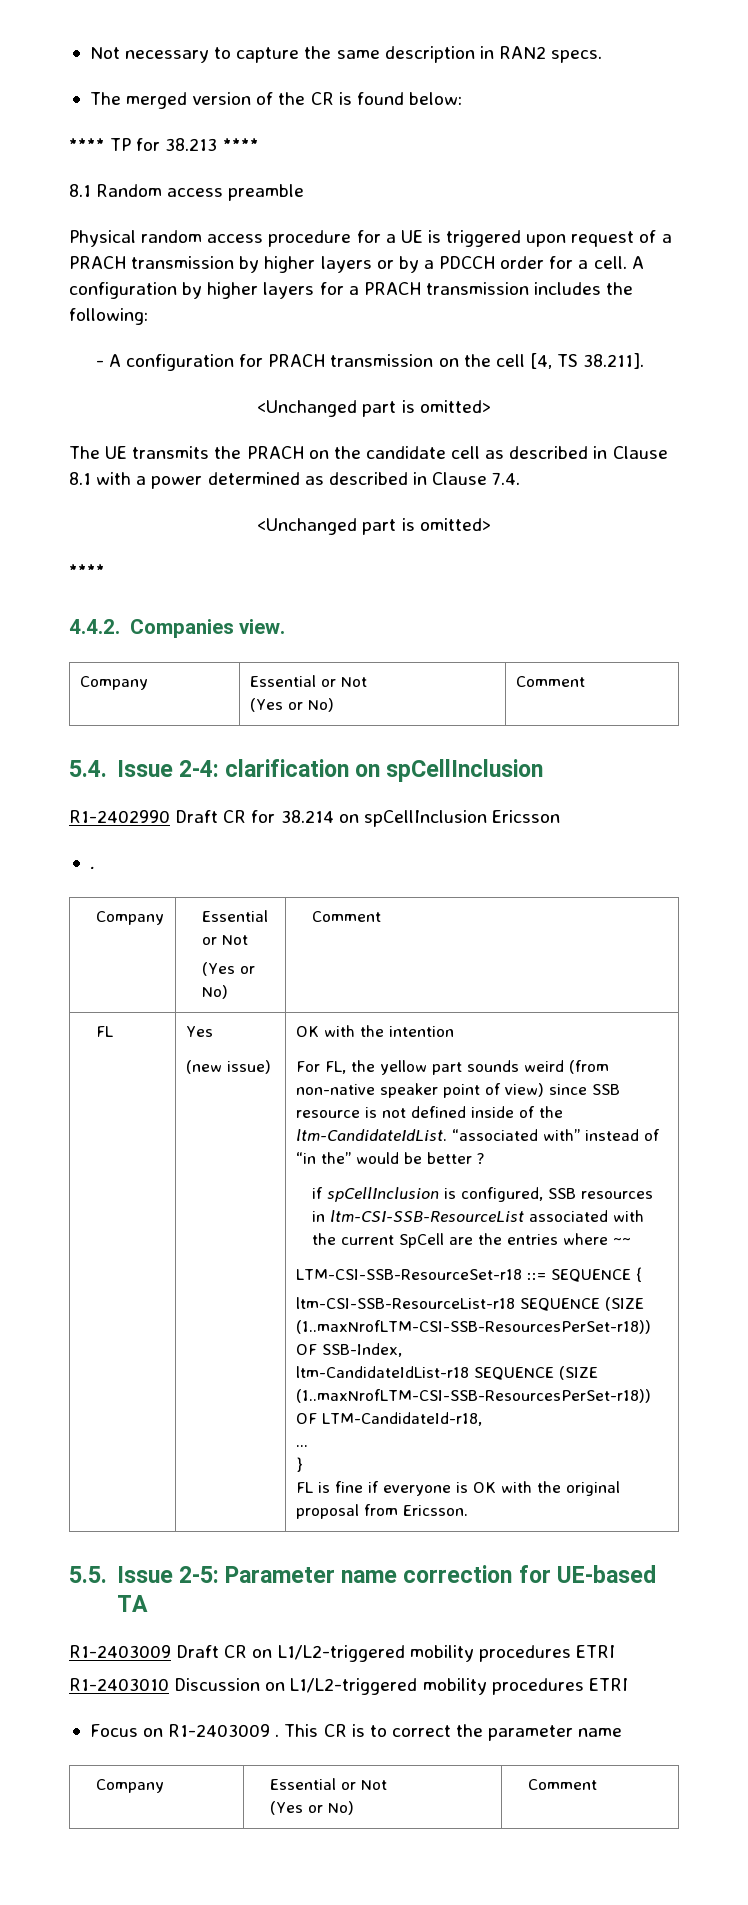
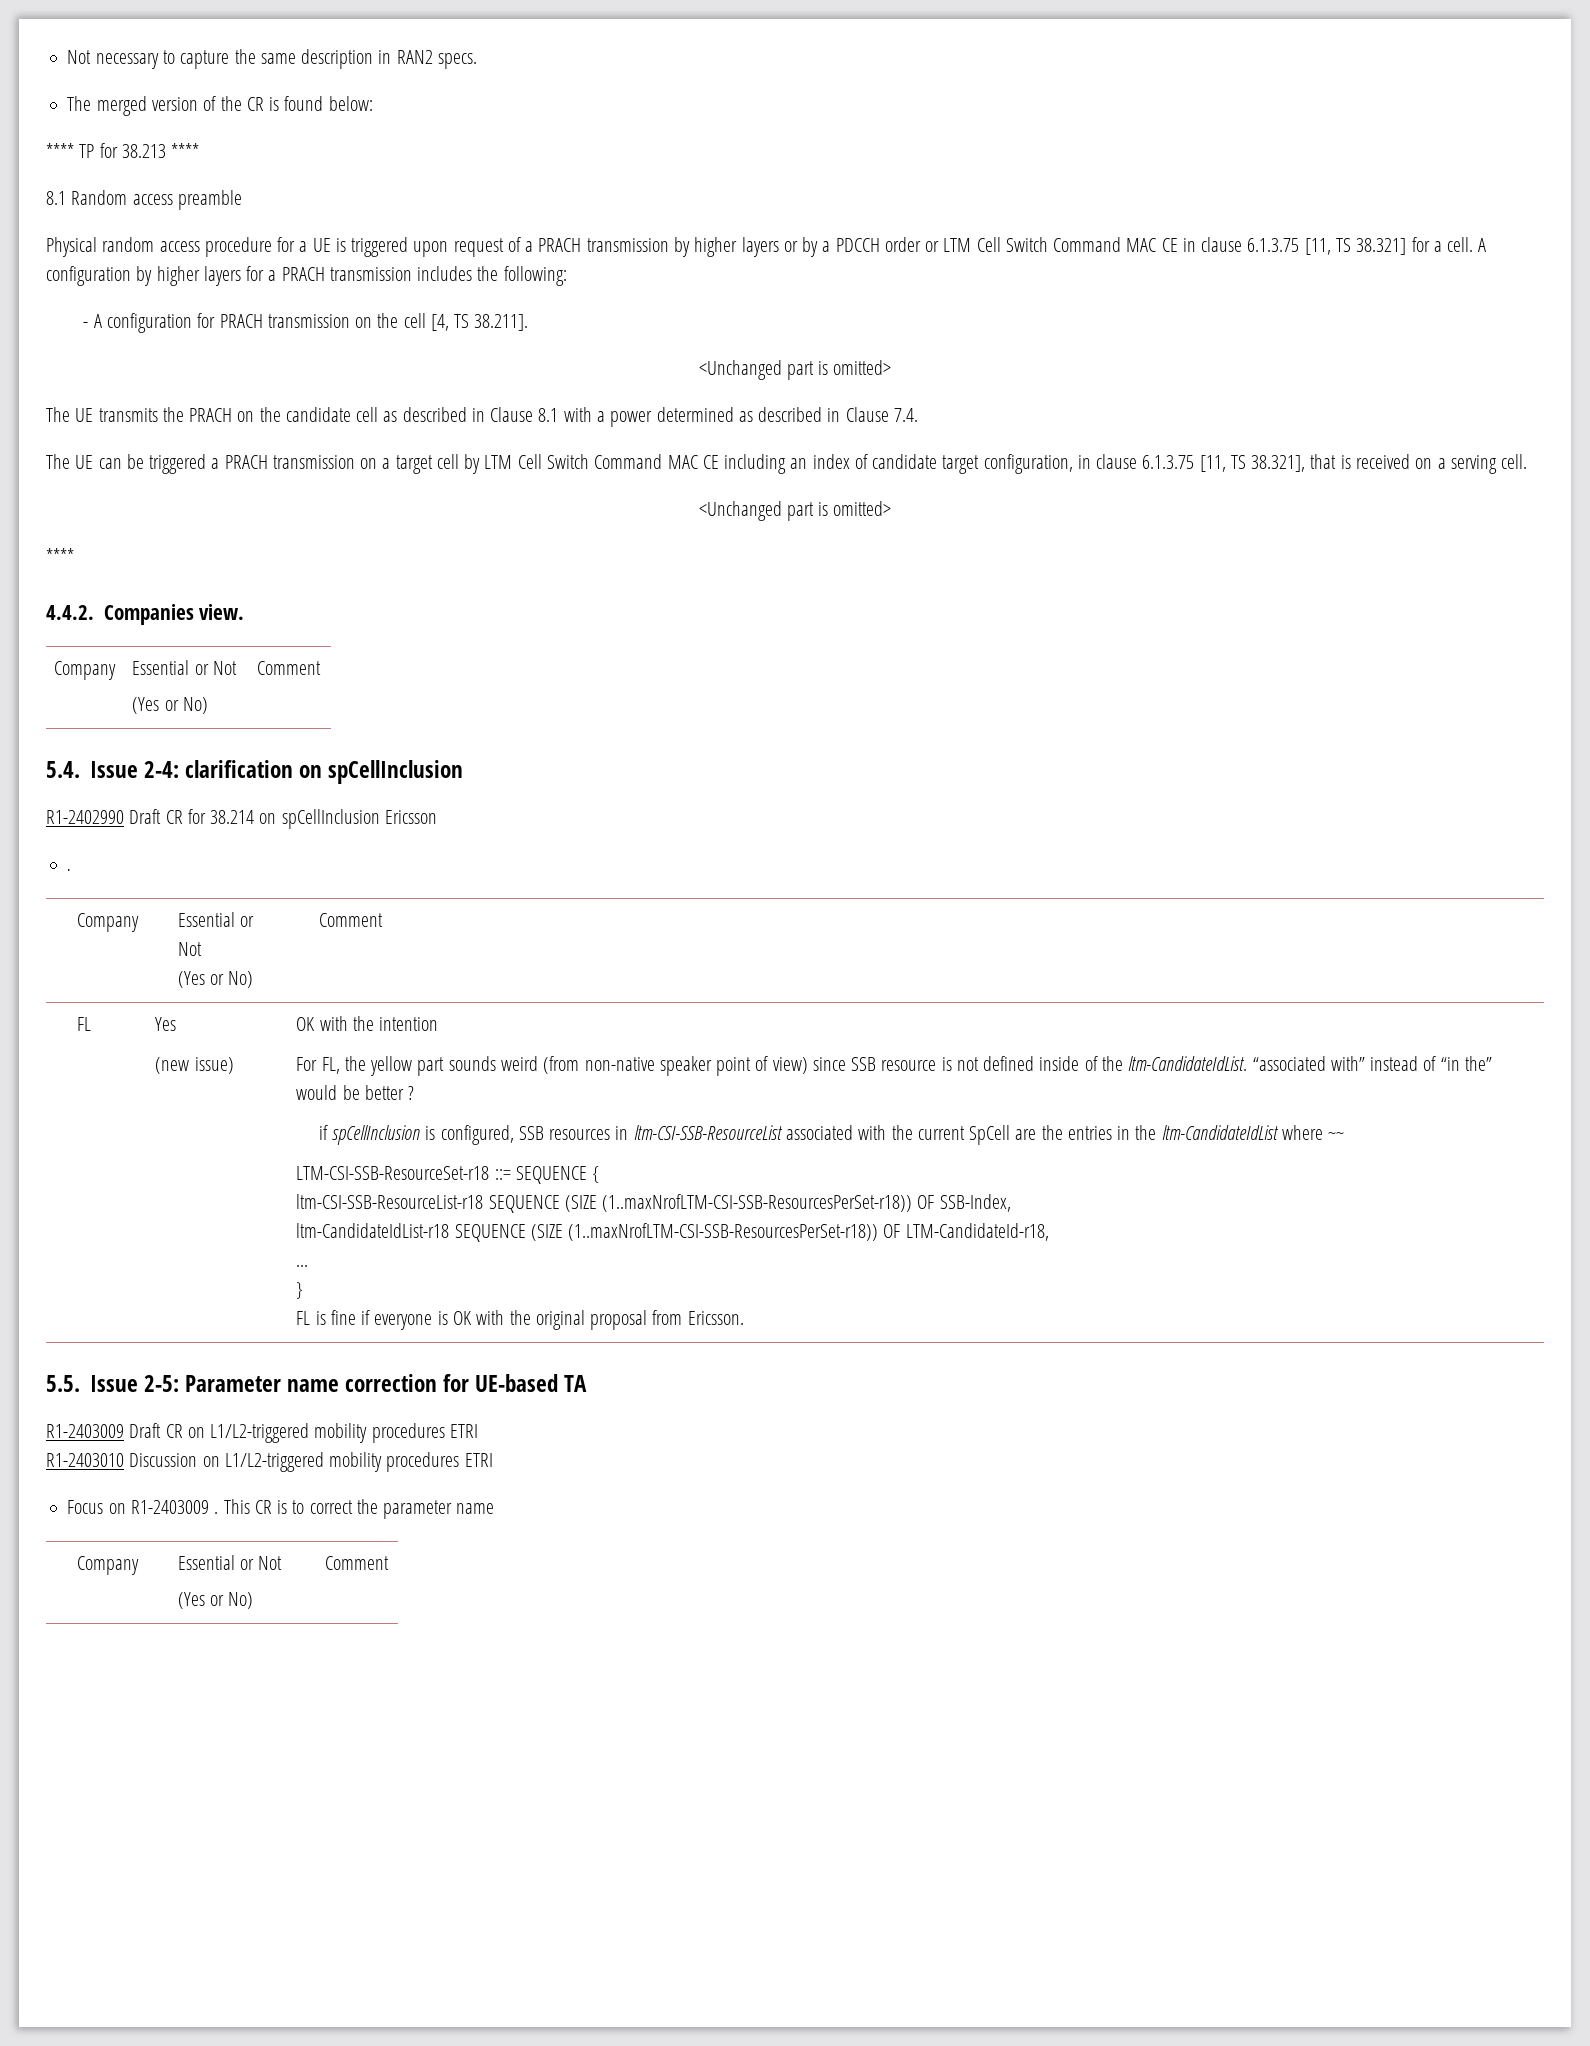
- Physical random access procedure for a UE is triggered upon request of a PRACH transmission by higher layers or by a PDCCH order for a cell.
+ Physical random access procedure for a UE is triggered upon request of a PRACH transmission by higher layers or by a PDCCH order or LTM Cell Switch Command MAC CE in clause 6.1.3.75 [11, TS 38.321] for a cell.
+ The UE can be triggered a PRACH transmission on a target cell by LTM Cell Switch Command MAC CE including an index of candidate target configuration, in clause 6.1.3.75 [11, TS 38.321], that is received on a serving cell.
- if spCellInclusion is configured, SSB resources in ltm-CSI-SSB-ResourceList associated with the current SpCell are the entries where ~~
+ if spCellInclusion is configured, SSB resources in ltm-CSI-SSB-ResourceList associated with the current SpCell are the entries in the ltm-CandidateIdList where ~~

